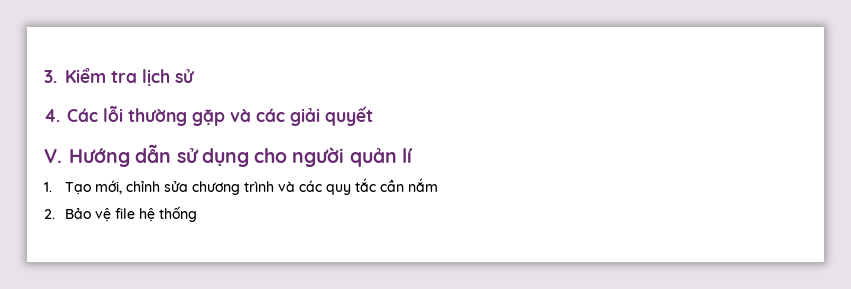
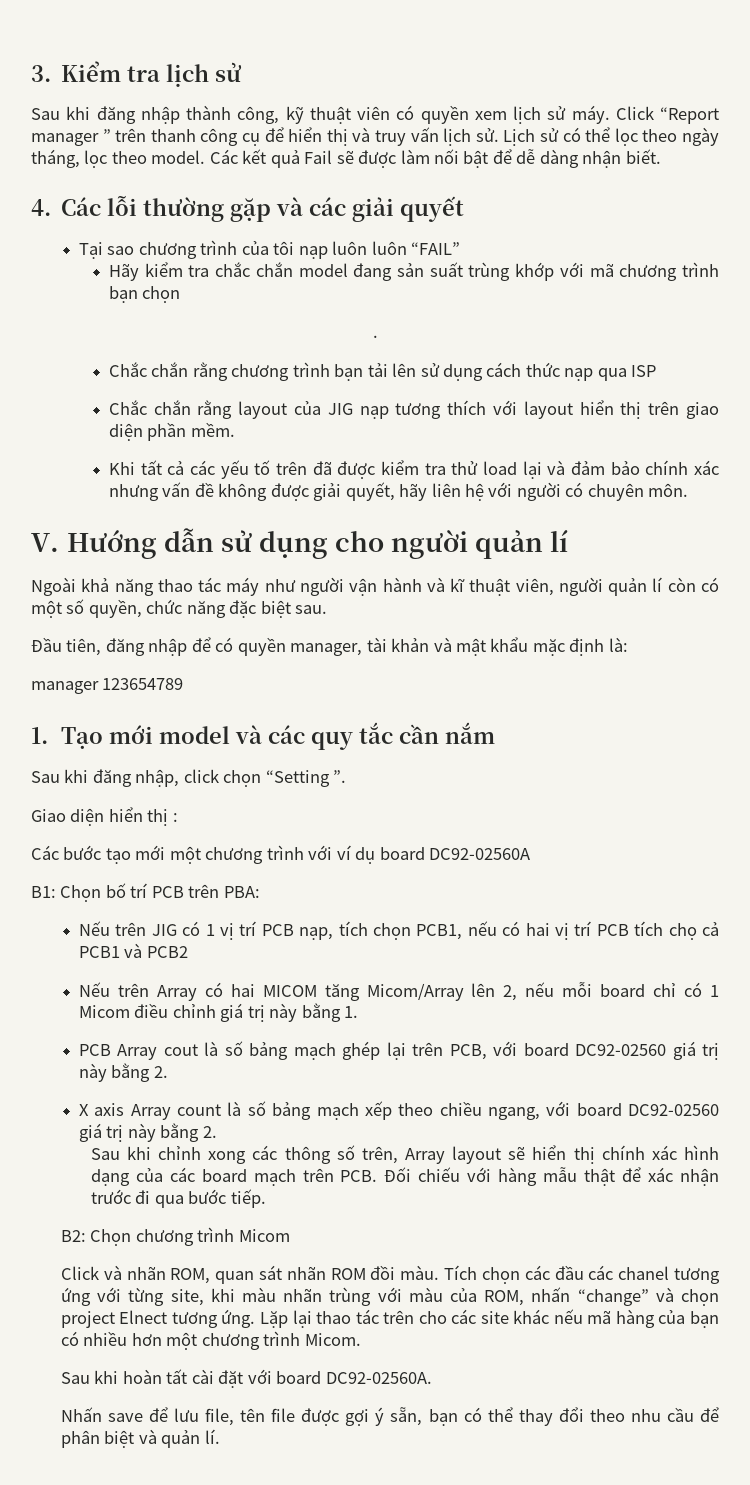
+ Sau khi đăng nhập thành công, kỹ thuật viên có quyền xem lịch sử máy. Click “Report manager ” trên thanh công cụ để hiển thị và truy vấn lịch sử. Lịch sử có thể lọc theo ngày tháng, lọc theo model. Các kết quả Fail sẽ được làm nối bật để dễ dàng nhận biết.
+ Tại sao chương trình của tôi nạp luôn luôn “FAIL”
+ Hãy kiểm tra chắc chắn model đang sản suất trùng khớp với mã chương trình bạn chọn
+ .
+ Chắc chắn rằng chương trình bạn tải lên sử dụng cách thức nạp qua ISP
+ Chắc chắn rằng layout của JIG nạp tương thích với layout hiển thị trên giao diện phần mềm.
+ Khi tất cả các yếu tố trên đã được kiểm tra thử load lại và đảm bảo chính xác nhưng vấn đề không được giải quyết, hãy liên hệ với người có chuyên môn.
- 1. Tạo mới, chỉnh sửa chương trình và các quy tắc cần nắm
+ Ngoài khả năng thao tác máy như người vận hành và kĩ thuật viên, người quản lí còn có một số quyền, chức năng đặc biệt sau.
+ Đầu tiên, đăng nhập để có quyền manager, tài khản và mật khẩu mặc định là:
+ manager 123654789
+ 1. Tạo mới model và các quy tắc cần nắm
- 2. Bảo vệ file hệ thống
+ Sau khi đăng nhập, click chọn “Setting ”.
+ Giao diện hiển thị :
+ Các bước tạo mới một chương trình với ví dụ board DC92-02560A
+ B1: Chọn bố trí PCB trên PBA:
+ Nếu trên JIG có 1 vị trí PCB nạp, tích chọn PCB1, nếu có hai vị trí PCB tích chọ cả PCB1 và PCB2
+ Nếu trên Array có hai MICOM tăng Micom/Array lên 2, nếu mỗi board chỉ có 1 Micom điều chỉnh giá trị này bằng 1.
+ PCB Array cout là số bảng mạch ghép lại trên PCB, với board DC92-02560 giá trị này bằng 2.
+ X axis Array count là số bảng mạch xếp theo chiều ngang, với board DC92-02560 giá trị này bằng 2.
+ Sau khi chỉnh xong các thông số trên, Array layout sẽ hiển thị chính xác hình dạng của các board mạch trên PCB. Đối chiếu với hàng mẫu thật để xác nhận trước đi qua bước tiếp.
+ B2: Chọn chương trình Micom
+ Click và nhãn ROM, quan sát nhãn ROM đồi màu. Tích chọn các đầu các chanel tương ứng với từng site, khi màu nhãn trùng với màu của ROM, nhấn “change” và chọn project Elnect tương ứng. Lặp lại thao tác trên cho các site khác nếu mã hàng của bạn có nhiều hơn một chương trình Micom.
+ Sau khi hoàn tất cài đặt với board DC92-02560A.
+ Nhấn save để lưu file, tên file được gợi ý sẵn, bạn có thể thay đổi theo nhu cầu để phân biệt và quản lí.

